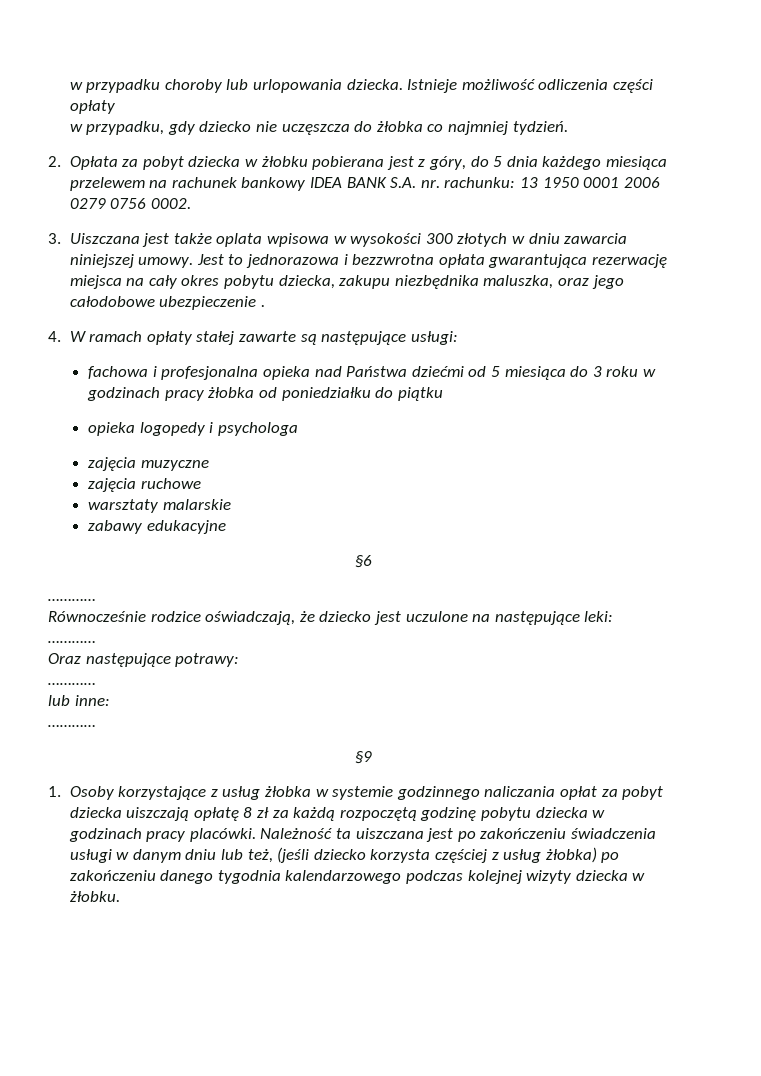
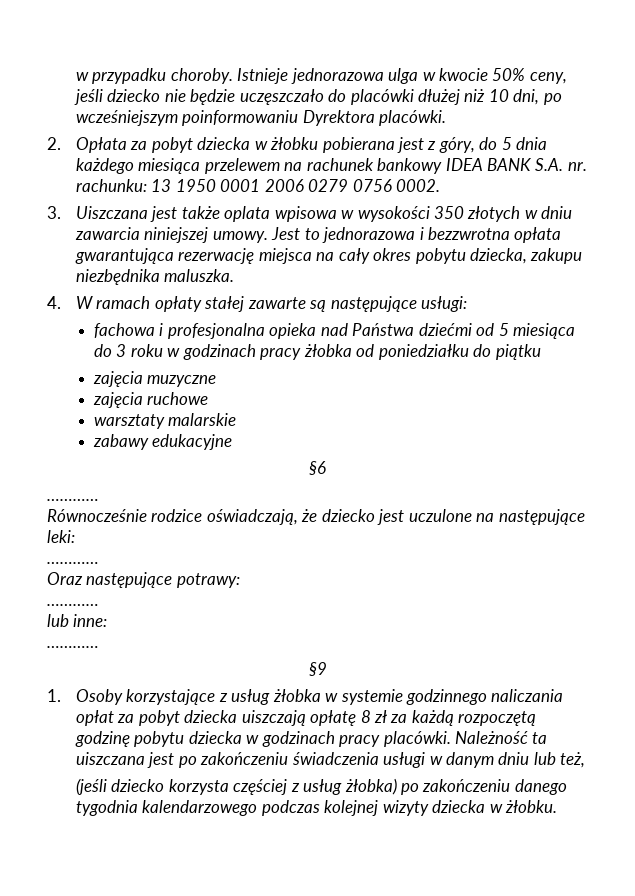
- w przypadku choroby lub urlopowania dziecka. Istnieje możliwość odliczenia części opłaty
- w przypadku, gdy dziecko nie uczęszcza do żłobka co najmniej tydzień.
+ w przypadku choroby. Istnieje jednorazowa ulga w kwocie 50% ceny, jeśli dziecko nie będzie uczęszczało do placówki dłużej niż 10 dni, po wcześniejszym poinformowaniu Dyrektora placówki.
- 3. Uiszczana jest także oplata wpisowa w wysokości 300 złotych w dniu zawarcia niniejszej umowy.
+ 3. Uiszczana jest także oplata wpisowa w wysokości 350 złotych w dniu zawarcia niniejszej umowy.
- Jest to jednorazowa i bezzwrotna opłata gwarantująca rezerwację miejsca na cały okres pobytu dziecka, zakupu niezbędnika maluszka, oraz jego całodobowe ubezpieczenie .
+ Jest to jednorazowa i bezzwrotna opłata gwarantująca rezerwację miejsca na cały okres pobytu dziecka, zakupu niezbędnika maluszka.
- opieka logopedy i psychologa
- Należność ta uiszczana jest po zakończeniu świadczenia usługi w danym dniu lub też, (jeśli dziecko korzysta częściej z usług żłobka) po zakończeniu danego tygodnia kalendarzowego podczas kolejnej wizyty dziecka w żłobku.
+ Należność ta uiszczana jest po zakończeniu świadczenia usługi w danym dniu lub też,
+ (jeśli dziecko korzysta częściej z usług żłobka) po zakończeniu danego tygodnia kalendarzowego podczas kolejnej wizyty dziecka w żłobku.

